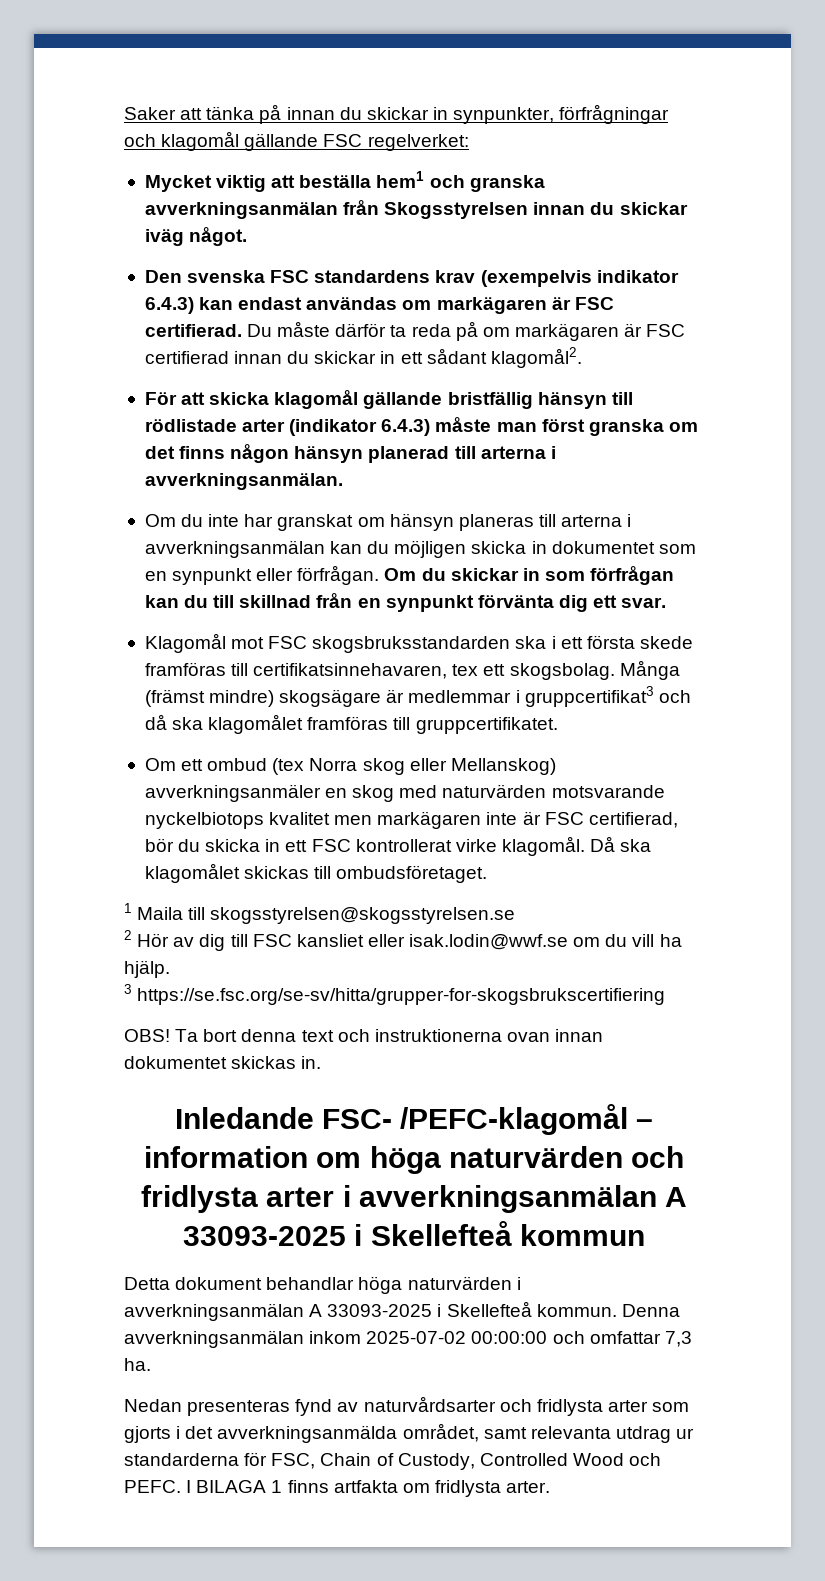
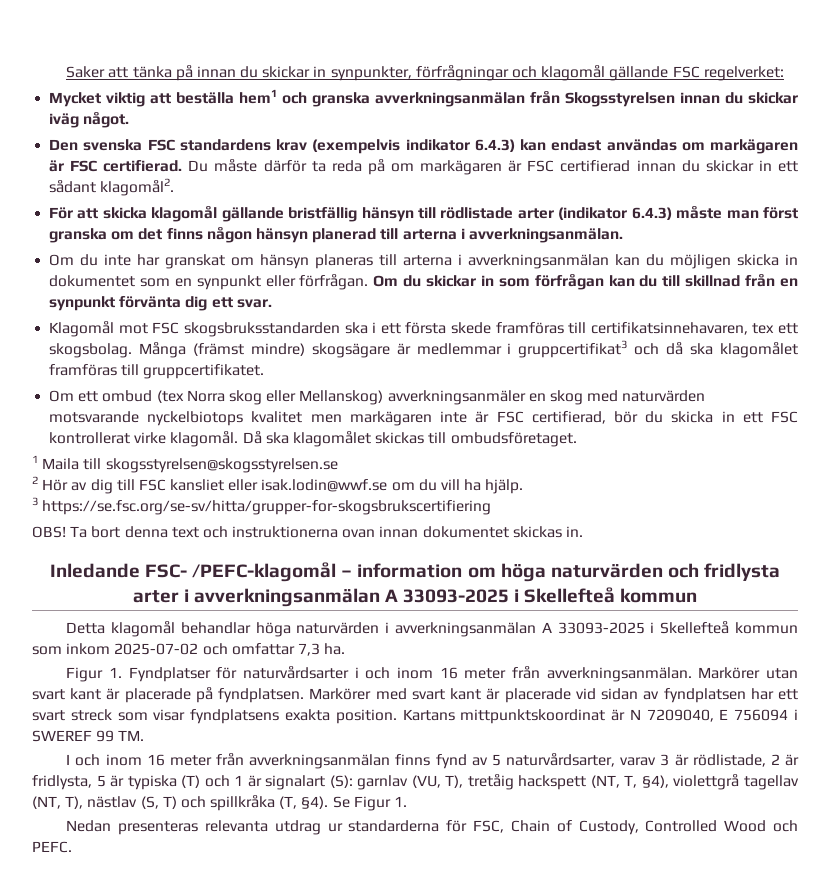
- Detta dokument behandlar höga naturvärden i avverkningsanmälan A 33093-2025 i Skellefteå kommun. Denna avverkningsanmälan inkom 2025-07-02 00:00:00 och omfattar 7,3 ha.
+ Detta klagomål behandlar höga naturvärden i avverkningsanmälan A 33093-2025 i Skellefteå kommun som inkom 2025-07-02 och omfattar 7,3 ha.
- Nedan presenteras fynd av naturvårdsarter och fridlysta arter som gjorts i det avverkningsanmälda området, samt relevanta utdrag ur standarderna för FSC, Chain of Custody, Controlled Wood och PEFC. I BILAGA 1 finns artfakta om fridlysta arter.
+ Figur 1. Fyndplatser för naturvårdsarter i och inom 16 meter från avverkningsanmälan. Markörer utan svart kant är placerade på fyndplatsen. Markörer med svart kant är placerade vid sidan av fyndplatsen har ett svart streck som visar fyndplatsens exakta position. Kartans mittpunktskoordinat är N 7209040, E 756094 i SWEREF 99 TM.
+ I och inom 16 meter från avverkningsanmälan finns fynd av 5 naturvårdsarter, varav 3 är rödlistade, 2 är fridlysta, 5 är typiska (T) och 1 är signalart (S): garnlav (VU, T), tretåig hackspett (NT, T, §4), violettgrå tagellav (NT, T), nästlav (S, T) och spillkråka (T, §4). Se Figur 1.
+ Nedan presenteras relevanta utdrag ur standarderna för FSC, Chain of Custody, Controlled Wood och PEFC.

